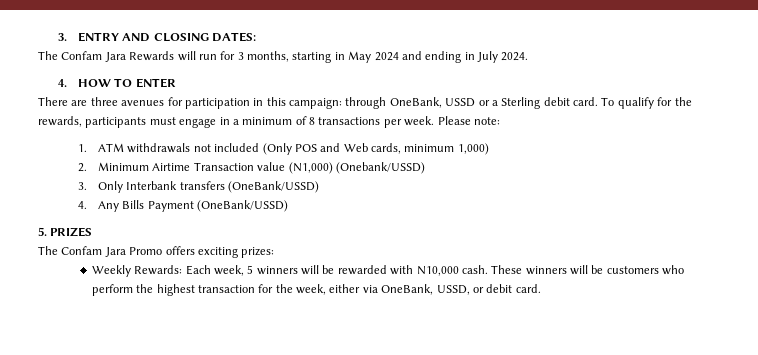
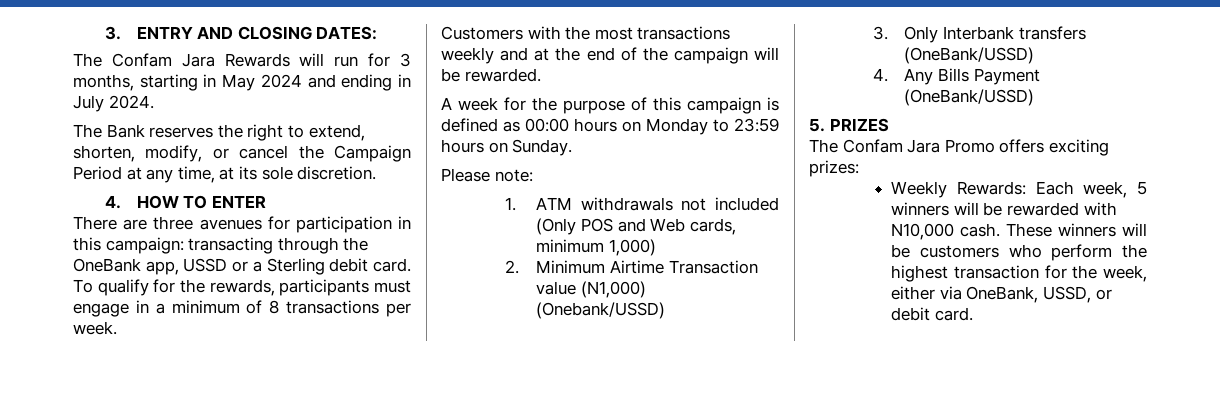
+ The Bank reserves the right to extend, shorten, modify, or cancel the Campaign Period at any time, at its sole discretion.
- There are three avenues for participation in this campaign: through OneBank, USSD or a Sterling debit card.
+ There are three avenues for participation in this campaign: transacting through the OneBank app, USSD or a Sterling debit card.
- To qualify for the rewards, participants must engage in a minimum of 8 transactions per week. Please note:
+ To qualify for the rewards, participants must engage in a minimum of 8 transactions per week.
+ Customers with the most transactions weekly and at the end of the campaign will be rewarded.
+ A week for the purpose of this campaign is defined as 00:00 hours on Monday to 23:59 hours on Sunday.
+ Please note:

